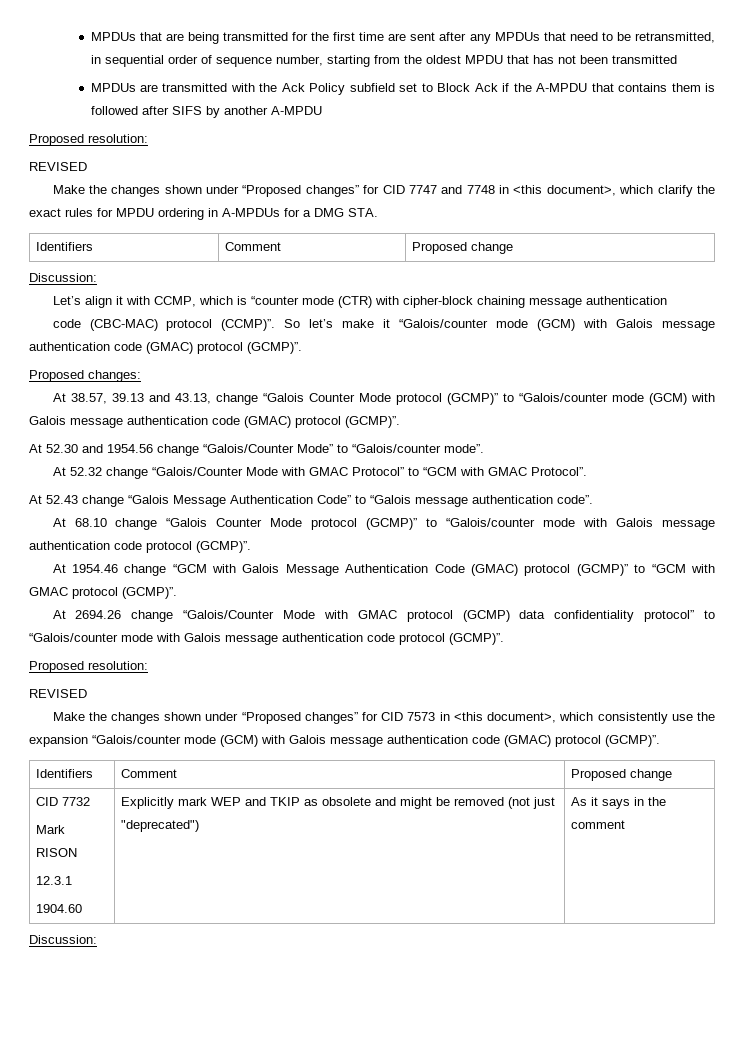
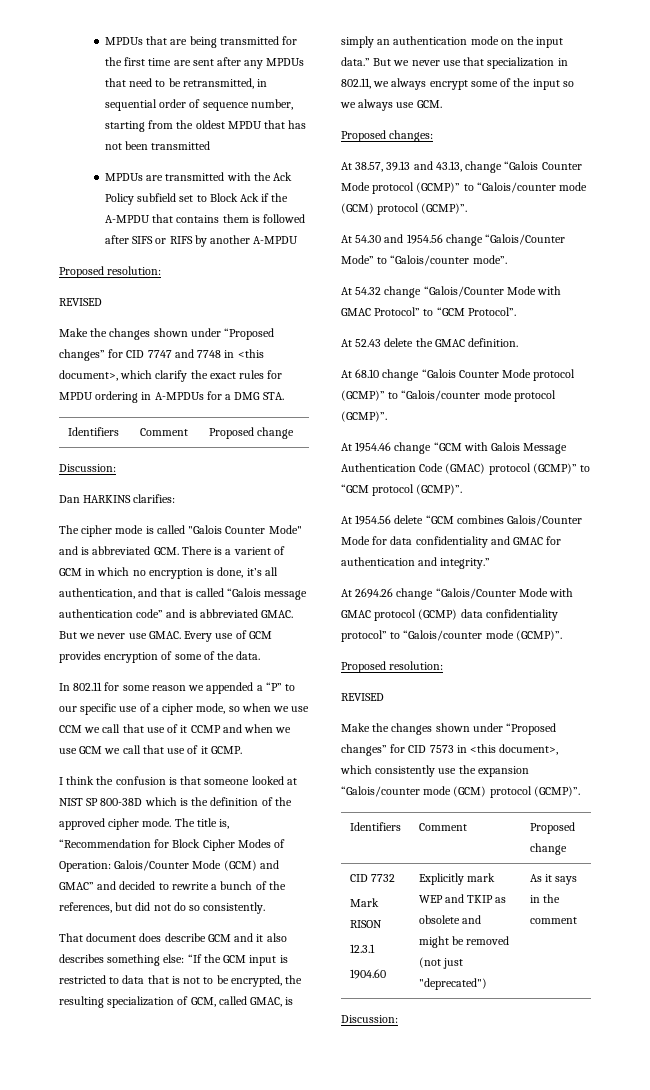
- MPDUs are transmitted with the Ack Policy subfield set to Block Ack if the A-MPDU that contains them is followed after SIFS by another A-MPDU
+ MPDUs are transmitted with the Ack Policy subfield set to Block Ack if the A-MPDU that contains them is followed after SIFS or RIFS by another A-MPDU
- Let’s align it with CCMP, which is “counter mode (CTR) with cipher-block chaining message authentication
- code (CBC-MAC) protocol (CCMP)”. So let’s make it “Galois/counter mode (GCM) with Galois message authentication code (GMAC) protocol (GCMP)”.
+ Dan HARKINS clarifies:
+ The cipher mode is called "Galois Counter Mode" and is abbreviated GCM. There is a varient of GCM in which no encryption is done, it’s all authentication, and that is called “Galois message authentication code” and is abbreviated GMAC. But we never use GMAC. Every use of GCM provides encryption of some of the data.
+ In 802.11 for some reason we appended a “P” to our specific use of a cipher mode, so when we use CCM we call that use of it CCMP and when we use GCM we call that use of it GCMP.
+ I think the confusion is that someone looked at NIST SP 800-38D which is the definition of the approved cipher mode. The title is, “Recommendation for Block Cipher Modes of Operation: Galois/Counter Mode (GCM) and GMAC” and decided to rewrite a bunch of the references, but did not do so consistently.
+ That document does describe GCM and it also describes something else: “If the GCM input is restricted to data that is not to be encrypted, the resulting specialization of GCM, called GMAC, is simply an authentication mode on the input data.” But we never use that specialization in 802.11, we always encrypt some of the input so we always use GCM.
- At 38.57, 39.13 and 43.13, change “Galois Counter Mode protocol (GCMP)” to “Galois/counter mode (GCM) with Galois message authentication code (GMAC) protocol (GCMP)”.
- At 52.30 and 1954.56 change “Galois/Counter Mode” to “Galois/counter mode”.
+ At 38.57, 39.13 and 43.13, change “Galois Counter Mode protocol (GCMP)” to “Galois/counter mode (GCM) protocol (GCMP)”.
+ At 54.30 and 1954.56 change “Galois/Counter Mode” to “Galois/counter mode”.
- At 52.32 change “Galois/Counter Mode with GMAC Protocol” to “GCM with GMAC Protocol”.
+ At 54.32 change “Galois/Counter Mode with GMAC Protocol” to “GCM Protocol”.
- At 52.43 change “Galois Message Authentication Code” to “Galois message authentication code”.
+ At 52.43 delete the GMAC definition.
- At 68.10 change “Galois Counter Mode protocol (GCMP)” to “Galois/counter mode with Galois message authentication code protocol (GCMP)”.
+ At 68.10 change “Galois Counter Mode protocol (GCMP)” to “Galois/counter mode protocol (GCMP)”.
- At 1954.46 change “GCM with Galois Message Authentication Code (GMAC) protocol (GCMP)” to “GCM with GMAC protocol (GCMP)”.
+ At 1954.46 change “GCM with Galois Message Authentication Code (GMAC) protocol (GCMP)” to “GCM protocol (GCMP)”.
+ At 1954.56 delete “GCM combines Galois/Counter Mode for data confidentiality and GMAC for authentication and integrity.”
- At 2694.26 change “Galois/Counter Mode with GMAC protocol (GCMP) data confidentiality protocol” to “Galois/counter mode with Galois message authentication code protocol (GCMP)”.
+ At 2694.26 change “Galois/Counter Mode with GMAC protocol (GCMP) data confidentiality protocol” to “Galois/counter mode (GCMP)”.
- Make the changes shown under “Proposed changes” for CID 7573 in <this document>, which consistently use the expansion “Galois/counter mode (GCM) with Galois message authentication code (GMAC) protocol (GCMP)”.
+ Make the changes shown under “Proposed changes” for CID 7573 in <this document>, which consistently use the expansion “Galois/counter mode (GCM) protocol (GCMP)”.

